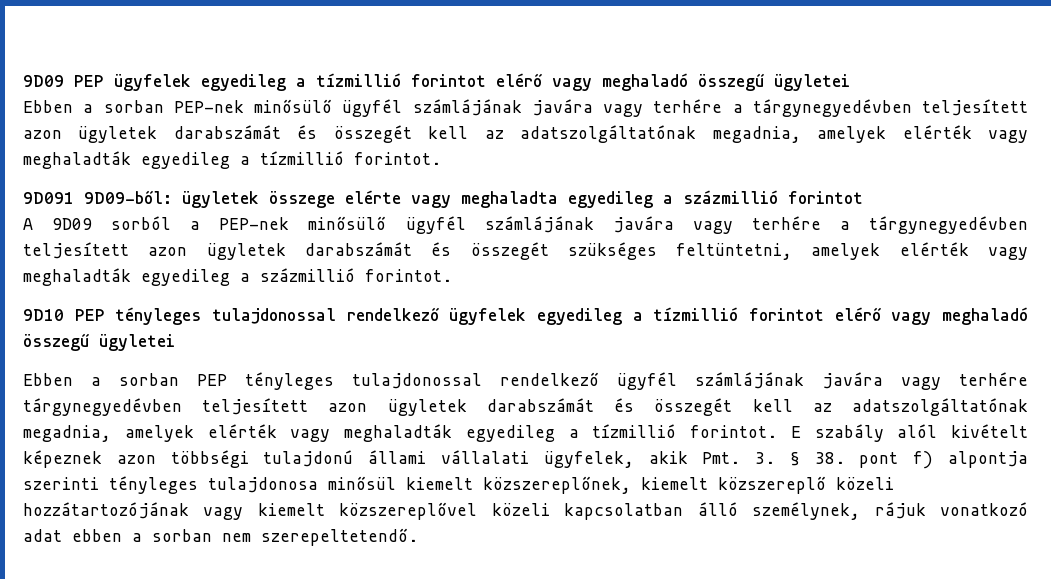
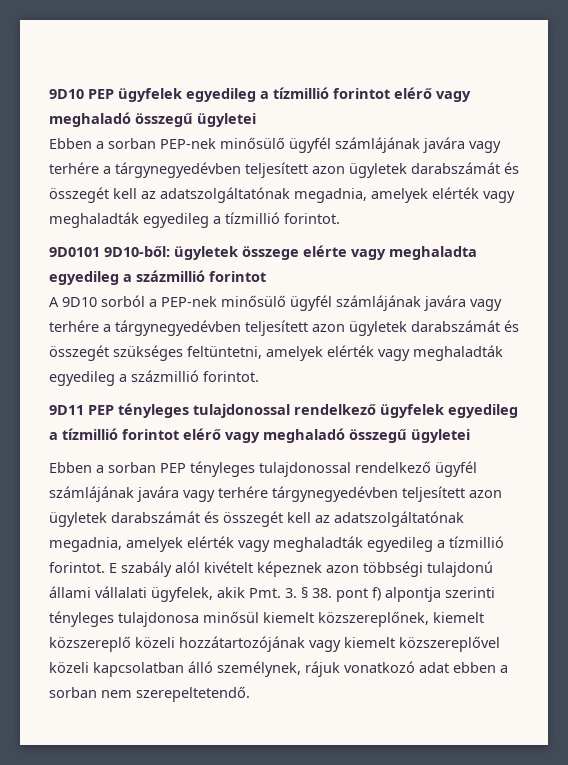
- 9D09 PEP ügyfelek egyedileg a tízmillió forintot elérő vagy meghaladó összegű ügyletei
+ 9D10 PEP ügyfelek egyedileg a tízmillió forintot elérő vagy meghaladó összegű ügyletei
- 9D091 9D09-ből: ügyletek összege elérte vagy meghaladta egyedileg a százmillió forintot
+ 9D0101 9D10-ből: ügyletek összege elérte vagy meghaladta egyedileg a százmillió forintot
- A 9D09 sorból a PEP-nek minősülő ügyfél számlájának javára vagy terhére a tárgynegyedévben teljesített azon ügyletek darabszámát és összegét szükséges feltüntetni, amelyek elérték vagy meghaladták egyedileg a százmillió forintot.
+ A 9D10 sorból a PEP-nek minősülő ügyfél számlájának javára vagy terhére a tárgynegyedévben teljesített azon ügyletek darabszámát és összegét szükséges feltüntetni, amelyek elérték vagy meghaladták egyedileg a százmillió forintot.
- 9D10 PEP tényleges tulajdonossal rendelkező ügyfelek egyedileg a tízmillió forintot elérő vagy meghaladó összegű ügyletei
+ 9D11 PEP tényleges tulajdonossal rendelkező ügyfelek egyedileg a tízmillió forintot elérő vagy meghaladó összegű ügyletei

